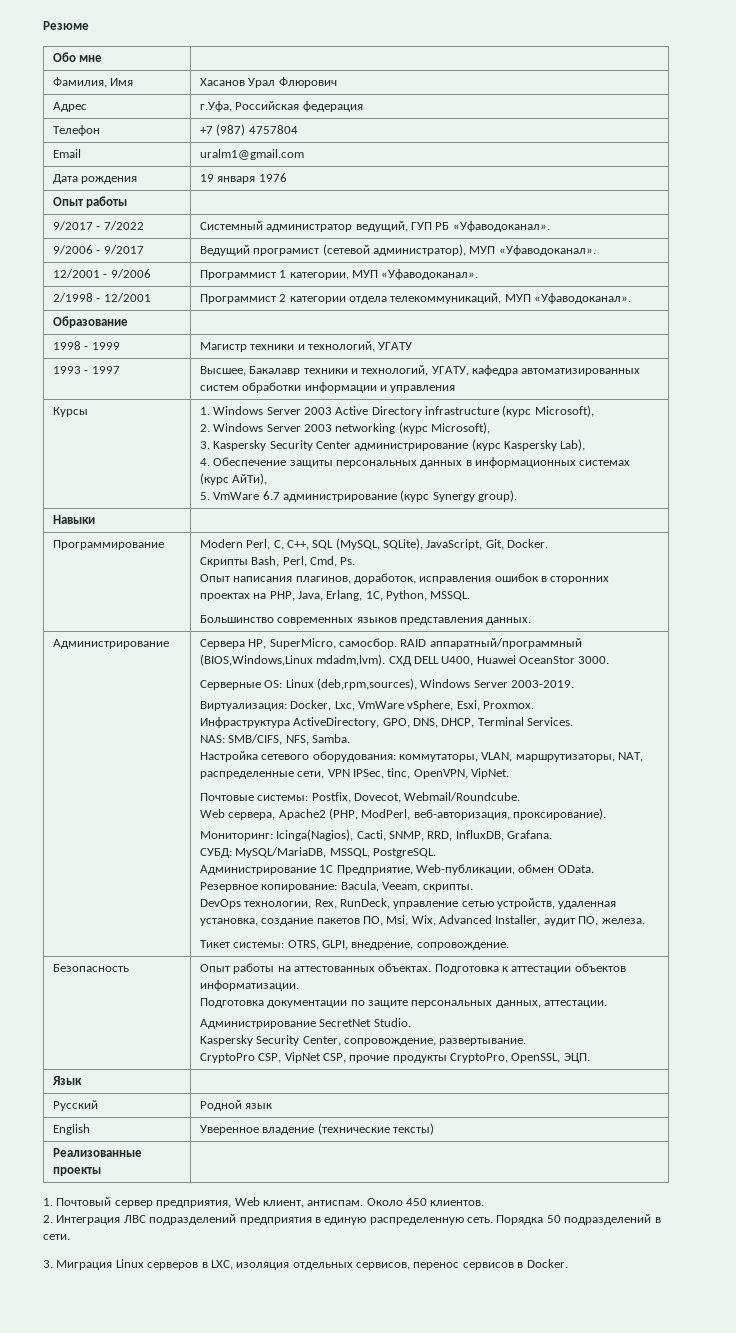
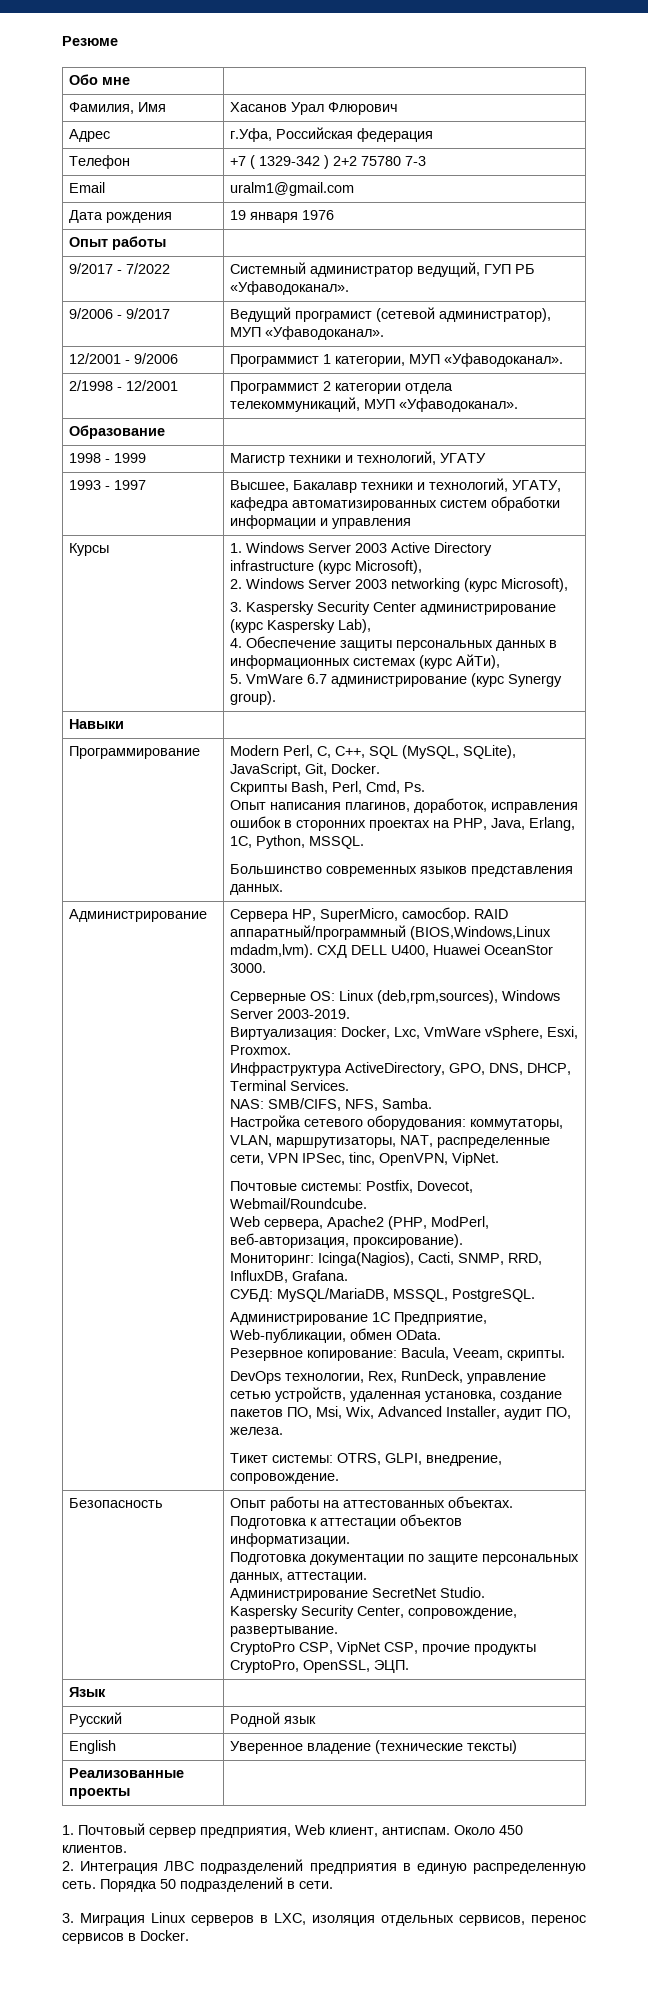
- Телефон | +7 (987) 4757804
+ Телефон | +7 ( 1329-342 ) 2+2 75780 7-3

